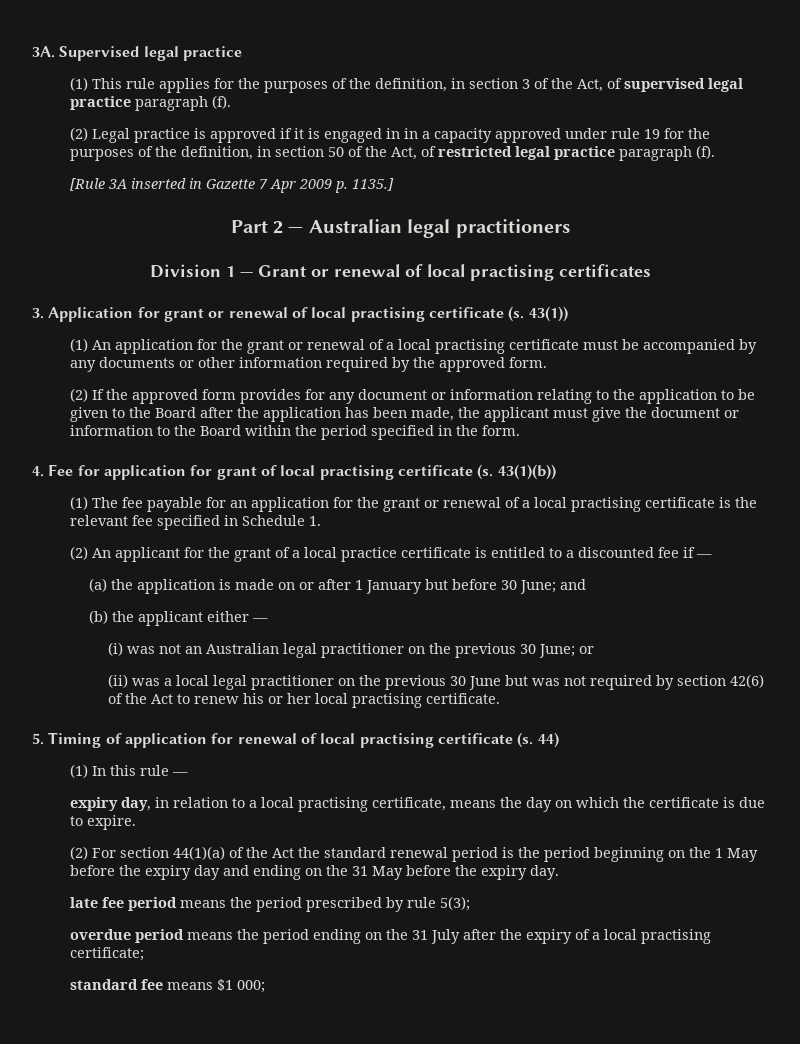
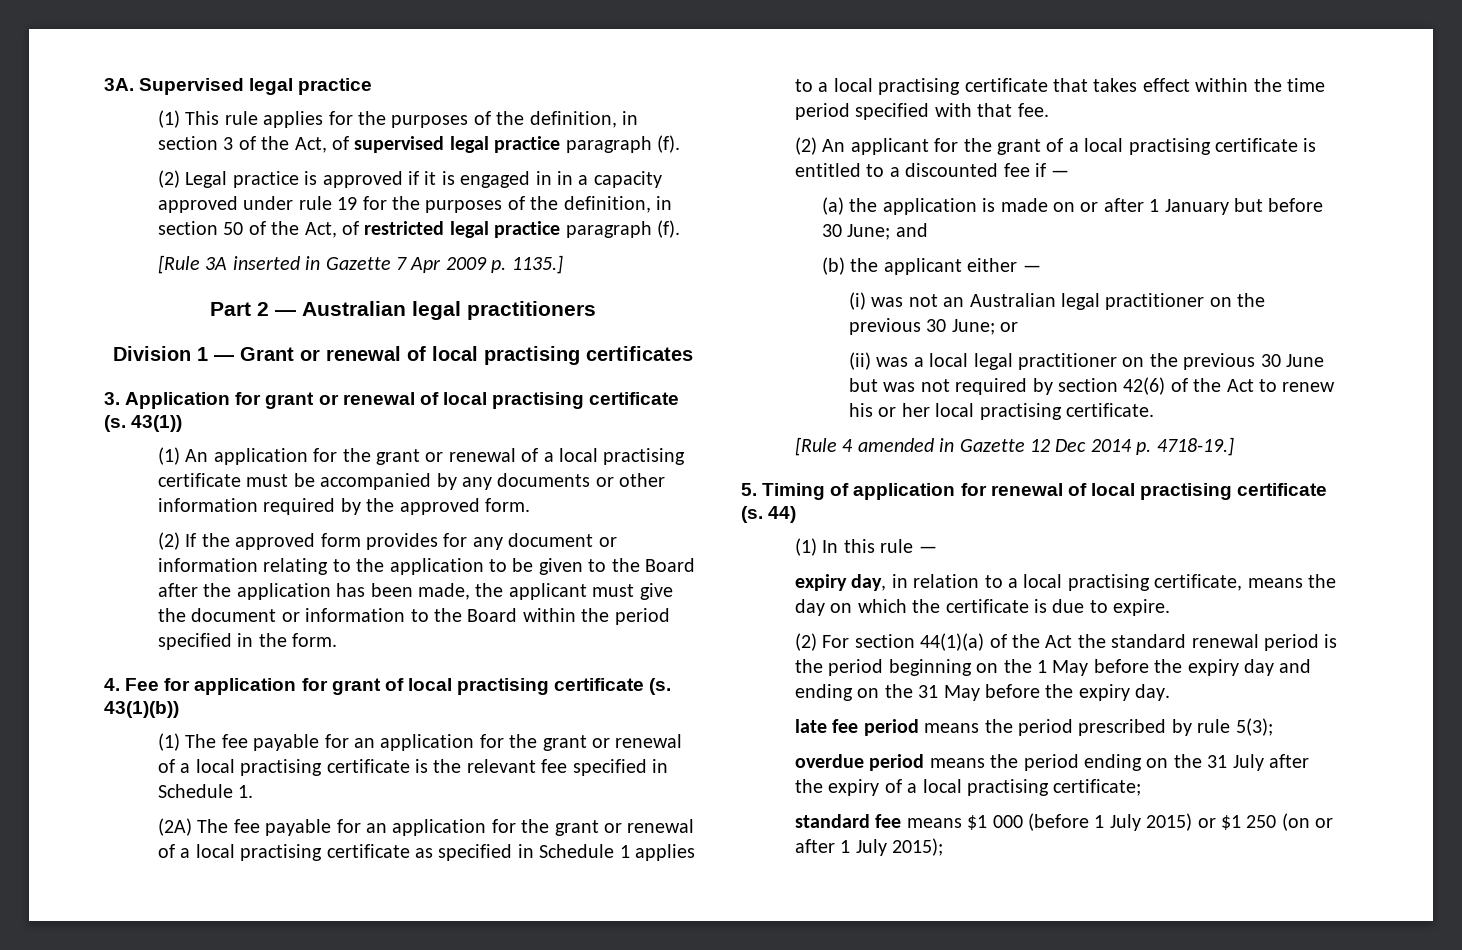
+ (2A) The fee payable for an application for the grant or renewal of a local practising certificate as specified in Schedule 1 applies to a local practising certificate that takes effect within the time period specified with that fee.
- (2) An applicant for the grant of a local practice certificate is entitled to a discounted fee if —
+ (2) An applicant for the grant of a local practising certificate is entitled to a discounted fee if —
+ [Rule 4 amended in Gazette 12 Dec 2014 p. 4718-19.]
- standard fee means $1 000;
+ standard fee means $1 000 (before 1 July 2015) or $1 250 (on or after 1 July 2015);

